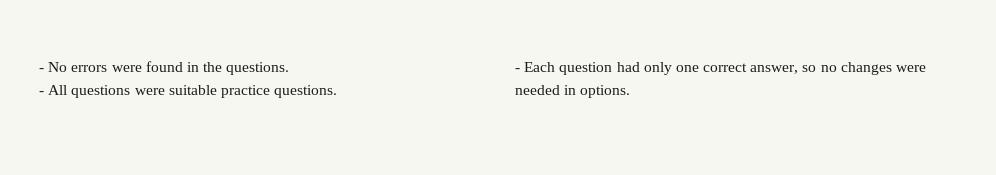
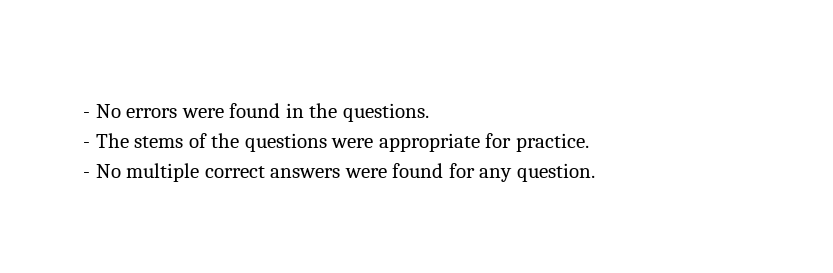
- - All questions were suitable practice questions.
- - Each question had only one correct answer, so no changes were needed in options.
+ - The stems of the questions were appropriate for practice.
+ - No multiple correct answers were found for any question.

